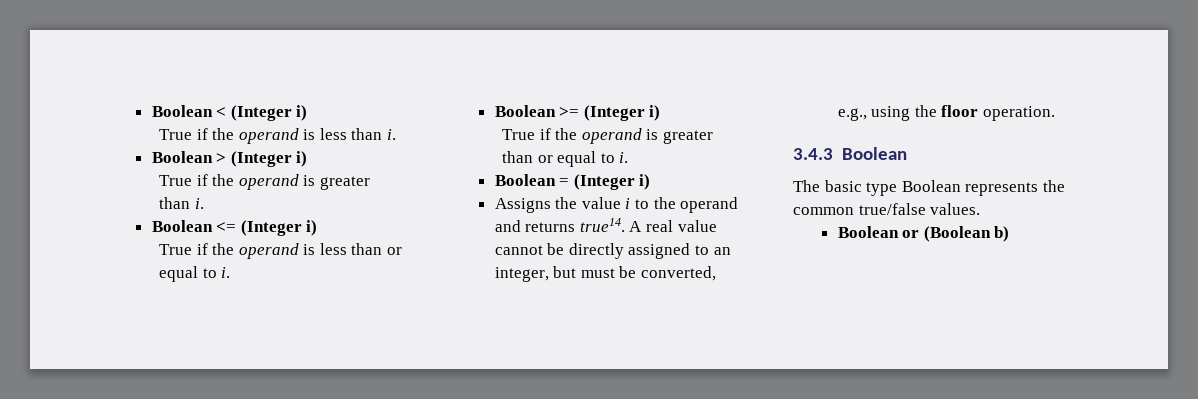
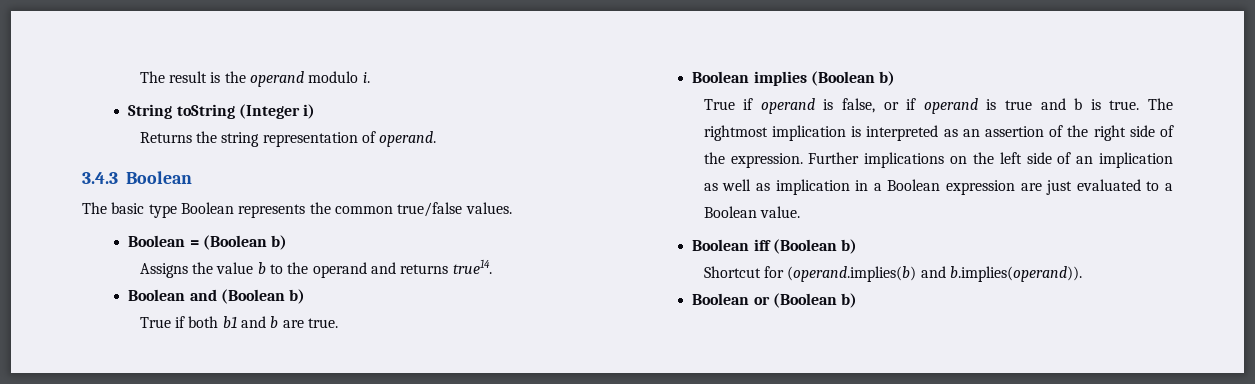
- Boolean < (Integer i)
- True if the operand is less than i.
- Boolean > (Integer i)
- True if the operand is greater than i.
- Boolean <= (Integer i)
- True if the operand is less than or equal to i.
- Boolean >= (Integer i)
- True if the operand is greater than or equal to i.
- Boolean = (Integer i)
- Assigns the value i to the operand and returns true14. A real value cannot be directly assigned to an integer, but must be converted, e.g., using the floor operation.
+ The result is the operand modulo i.
+ String toString (Integer i)
+ Returns the string representation of operand.
+ Boolean = (Boolean b)
+ Assigns the value b to the operand and returns true14.
+ Boolean and (Boolean b)
+ True if both b1 and b are true.
+ Boolean implies (Boolean b)
+ True if operand is false, or if operand is true and b is true. The rightmost implication is interpreted as an assertion of the right side of the expression. Further implications on the left side of an implication as well as implication in a Boolean expression are just evaluated to a Boolean value.
+ Boolean iff (Boolean b)
+ Shortcut for (operand.implies(b) and b.implies(operand)).

